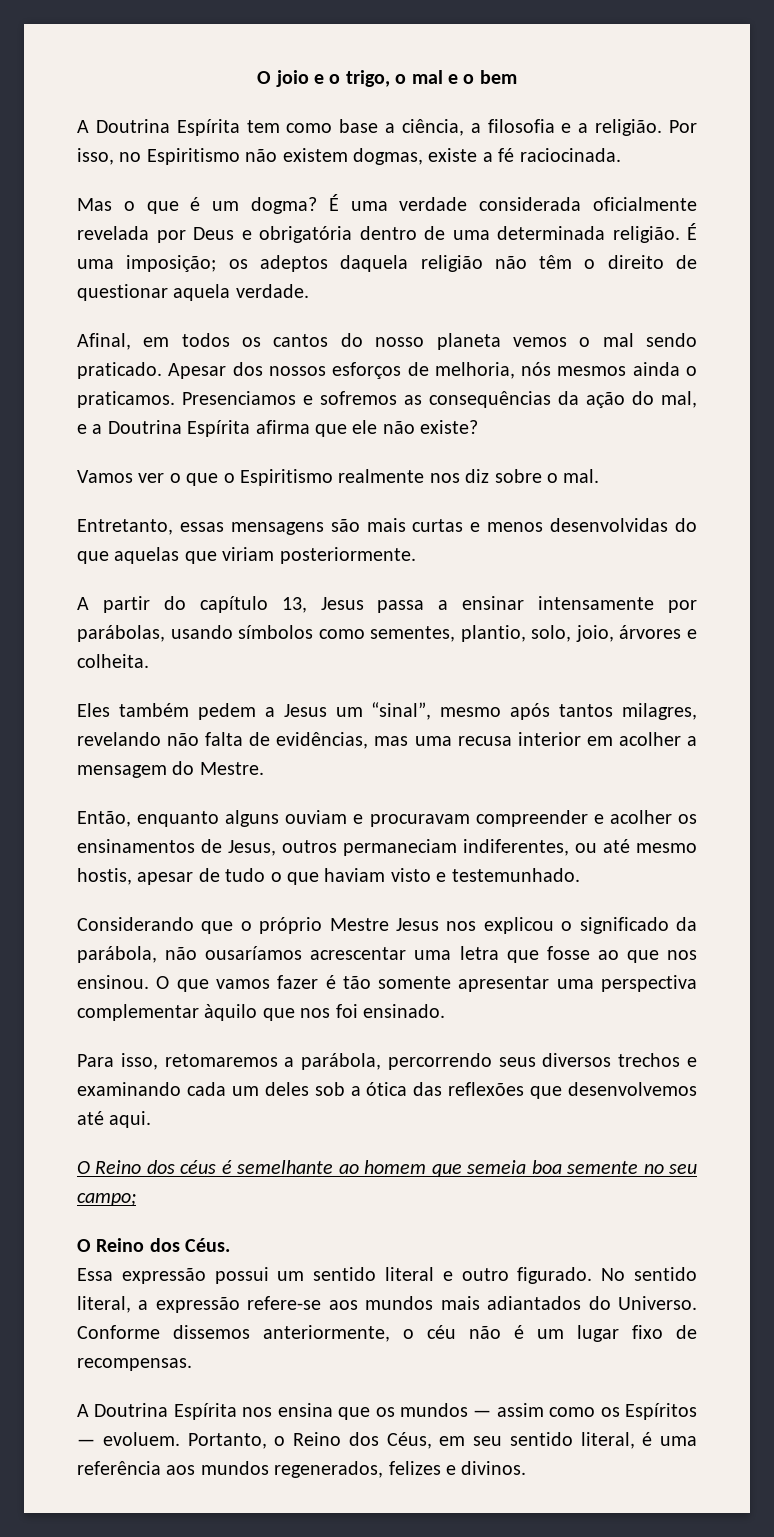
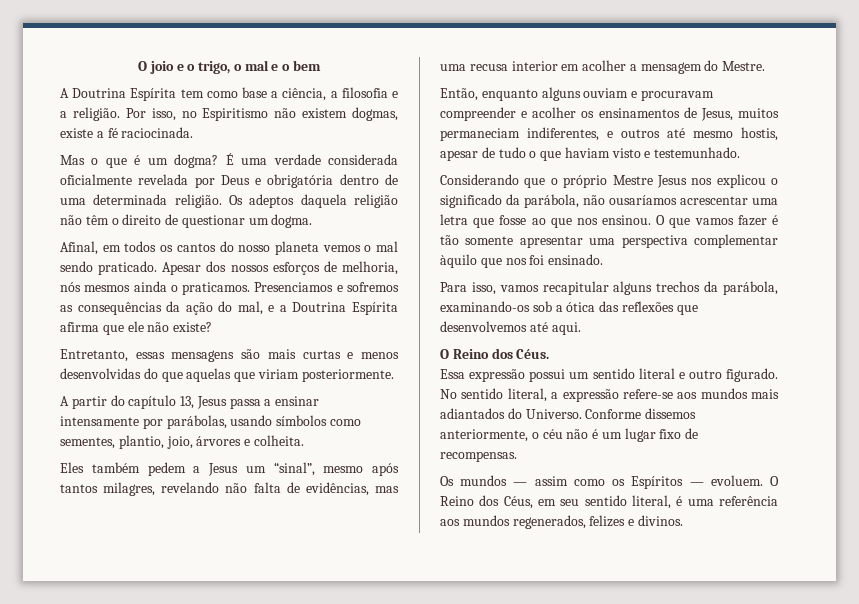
- É uma imposição; os adeptos daquela religião não têm o direito de questionar aquela verdade.
+ Os adeptos daquela religião não têm o direito de questionar um dogma.
- Vamos ver o que o Espiritismo realmente nos diz sobre o mal.
- A partir do capítulo 13, Jesus passa a ensinar intensamente por parábolas, usando símbolos como sementes, plantio, solo, joio, árvores e colheita.
+ A partir do capítulo 13, Jesus passa a ensinar intensamente por parábolas, usando símbolos como sementes, plantio, joio, árvores e colheita.
- Então, enquanto alguns ouviam e procuravam compreender e acolher os ensinamentos de Jesus, outros permaneciam indiferentes, ou até mesmo hostis, apesar de tudo o que haviam visto e testemunhado.
+ Então, enquanto alguns ouviam e procuravam compreender e acolher os ensinamentos de Jesus, muitos permaneciam indiferentes, e outros até mesmo hostis, apesar de tudo o que haviam visto e testemunhado.
- Para isso, retomaremos a parábola, percorrendo seus diversos trechos e examinando cada um deles sob a ótica das reflexões que desenvolvemos até aqui.
+ Para isso, vamos recapitular alguns trechos da parábola, examinando-os sob a ótica das reflexões que desenvolvemos até aqui.
- O Reino dos céus é semelhante ao homem que semeia boa semente no seu campo;
- A Doutrina Espírita nos ensina que os mundos — assim como os Espíritos — evoluem.
+ Os mundos — assim como os Espíritos — evoluem.
- Portanto, o Reino dos Céus, em seu sentido literal, é uma referência aos mundos regenerados, felizes e divinos.
+ O Reino dos Céus, em seu sentido literal, é uma referência aos mundos regenerados, felizes e divinos.

